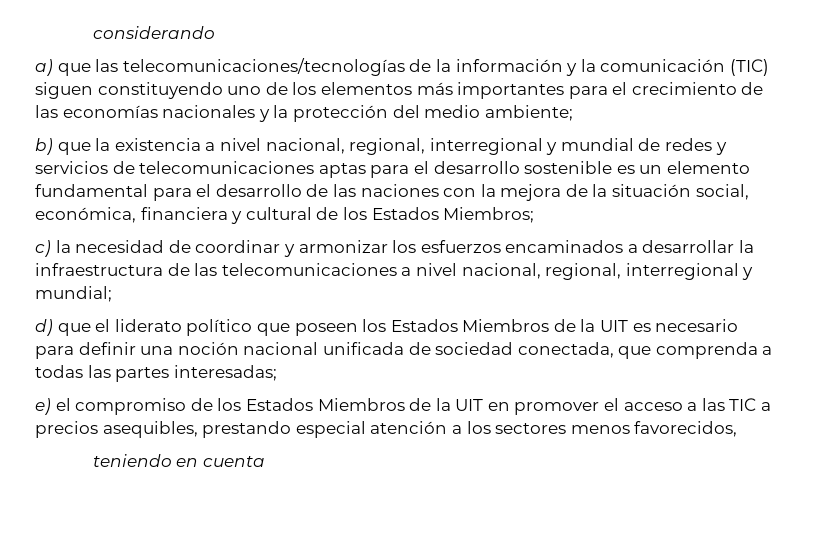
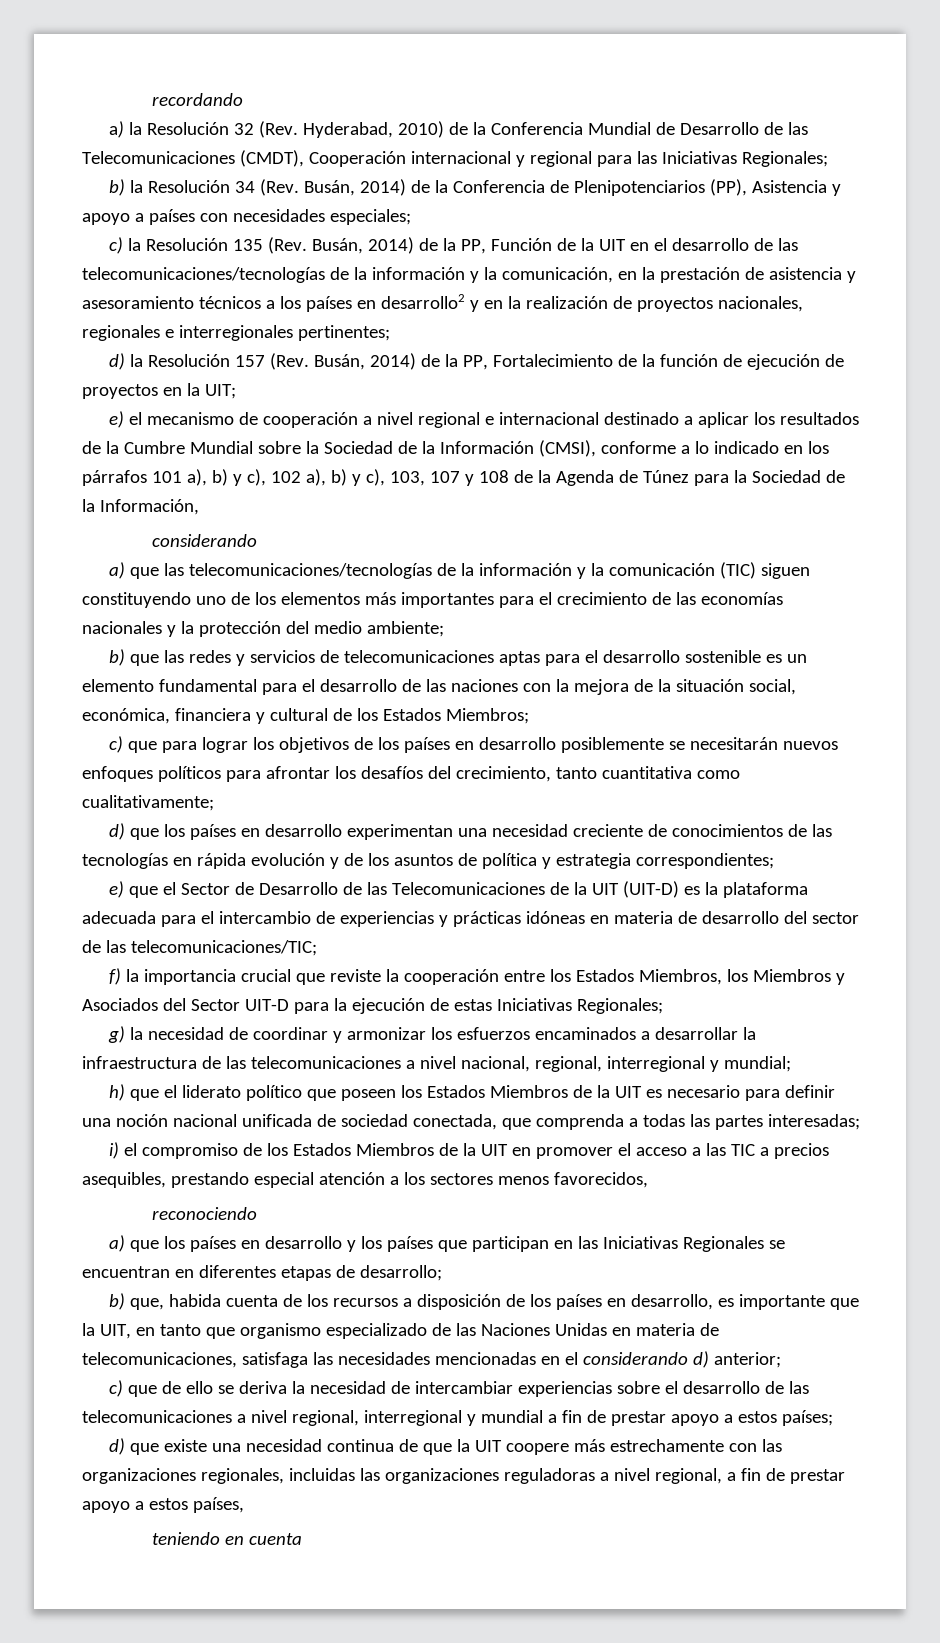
+ recordando
+ a) la Resolución 32 (Rev. Hyderabad, 2010) de la Conferencia Mundial de Desarrollo de las Telecomunicaciones (CMDT), Cooperación internacional y regional para las Iniciativas Regionales;
+ b) la Resolución 34 (Rev. Busán, 2014) de la Conferencia de Plenipotenciarios (PP), Asistencia y apoyo a países con necesidades especiales;
+ c) la Resolución 135 (Rev. Busán, 2014) de la PP, Función de la UIT en el desarrollo de las telecomunicaciones/tecnologías de la información y la comunicación, en la prestación de asistencia y asesoramiento técnicos a los países en desarrollo2 y en la realización de proyectos nacionales, regionales e interregionales pertinentes;
+ d) la Resolución 157 (Rev. Busán, 2014) de la PP, Fortalecimiento de la función de ejecución de proyectos en la UIT;
+ e) el mecanismo de cooperación a nivel regional e internacional destinado a aplicar los resultados de la Cumbre Mundial sobre la Sociedad de la Información (CMSI), conforme a lo indicado en los párrafos 101 a), b) y c), 102 a), b) y c), 103, 107 y 108 de la Agenda de Túnez para la Sociedad de la Información,
- b) que la existencia a nivel nacional, regional, interregional y mundial de redes y servicios de telecomunicaciones aptas para el desarrollo sostenible es un elemento fundamental para el desarrollo de las naciones con la mejora de la situación social, económica, financiera y cultural de los Estados Miembros;
+ b) que las redes y servicios de telecomunicaciones aptas para el desarrollo sostenible es un elemento fundamental para el desarrollo de las naciones con la mejora de la situación social, económica, financiera y cultural de los Estados Miembros;
- c) la necesidad de coordinar y armonizar los esfuerzos encaminados a desarrollar la infraestructura de las telecomunicaciones a nivel nacional, regional, interregional y mundial;
+ c) que para lograr los objetivos de los países en desarrollo posiblemente se necesitarán nuevos enfoques políticos para afrontar los desafíos del crecimiento, tanto cuantitativa como cualitativamente;
+ d) que los países en desarrollo experimentan una necesidad creciente de conocimientos de las tecnologías en rápida evolución y de los asuntos de política y estrategia correspondientes;
+ e) que el Sector de Desarrollo de las Telecomunicaciones de la UIT (UIT-D) es la plataforma adecuada para el intercambio de experiencias y prácticas idóneas en materia de desarrollo del sector de las telecomunicaciones/TIC;
+ f) la importancia crucial que reviste la cooperación entre los Estados Miembros, los Miembros y Asociados del Sector UIT-D para la ejecución de estas Iniciativas Regionales;
+ g) la necesidad de coordinar y armonizar los esfuerzos encaminados a desarrollar la infraestructura de las telecomunicaciones a nivel nacional, regional, interregional y mundial;
- d) que el liderato político que poseen los Estados Miembros de la UIT es necesario para definir una noción nacional unificada de sociedad conectada, que comprenda a todas las partes interesadas;
+ h) que el liderato político que poseen los Estados Miembros de la UIT es necesario para definir una noción nacional unificada de sociedad conectada, que comprenda a todas las partes interesadas;
- e) el compromiso de los Estados Miembros de la UIT en promover el acceso a las TIC a precios asequibles, prestando especial atención a los sectores menos favorecidos,
+ i) el compromiso de los Estados Miembros de la UIT en promover el acceso a las TIC a precios asequibles, prestando especial atención a los sectores menos favorecidos,
+ reconociendo
+ a) que los países en desarrollo y los países que participan en las Iniciativas Regionales se encuentran en diferentes etapas de desarrollo;
+ b) que, habida cuenta de los recursos a disposición de los países en desarrollo, es importante que la UIT, en tanto que organismo especializado de las Naciones Unidas en materia de telecomunicaciones, satisfaga las necesidades mencionadas en el considerando d) anterior;
+ c) que de ello se deriva la necesidad de intercambiar experiencias sobre el desarrollo de las telecomunicaciones a nivel regional, interregional y mundial a fin de prestar apoyo a estos países;
+ d) que existe una necesidad continua de que la UIT coopere más estrechamente con las organizaciones regionales, incluidas las organizaciones reguladoras a nivel regional, a fin de prestar apoyo a estos países,

